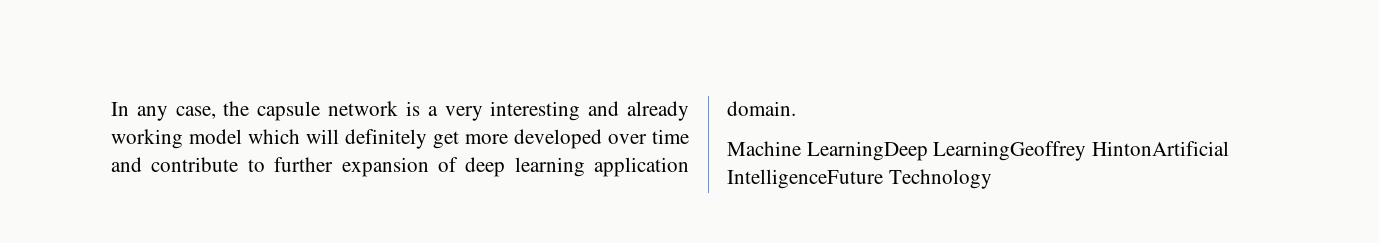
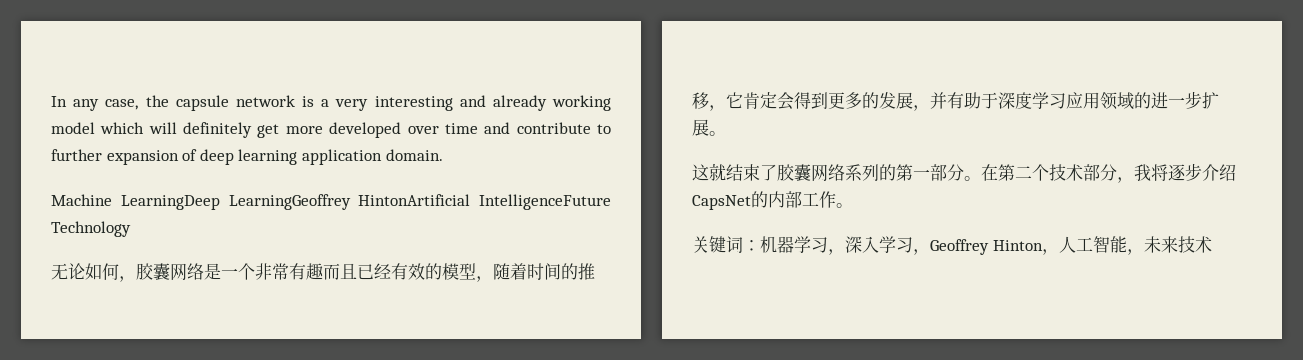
+ 无论如何，胶囊网络是一个非常有趣而且已经有效的模型，随着时间的推移，它肯定会得到更多的发展，并有助于深度学习应用领域的进一步扩展。
+ 这就结束了胶囊网络系列的第一部分。在第二个技术部分，我将逐步介绍CapsNet的内部工作。
+ 关键词：机器学习，深入学习，Geoffrey Hinton，人工智能，未来技术

